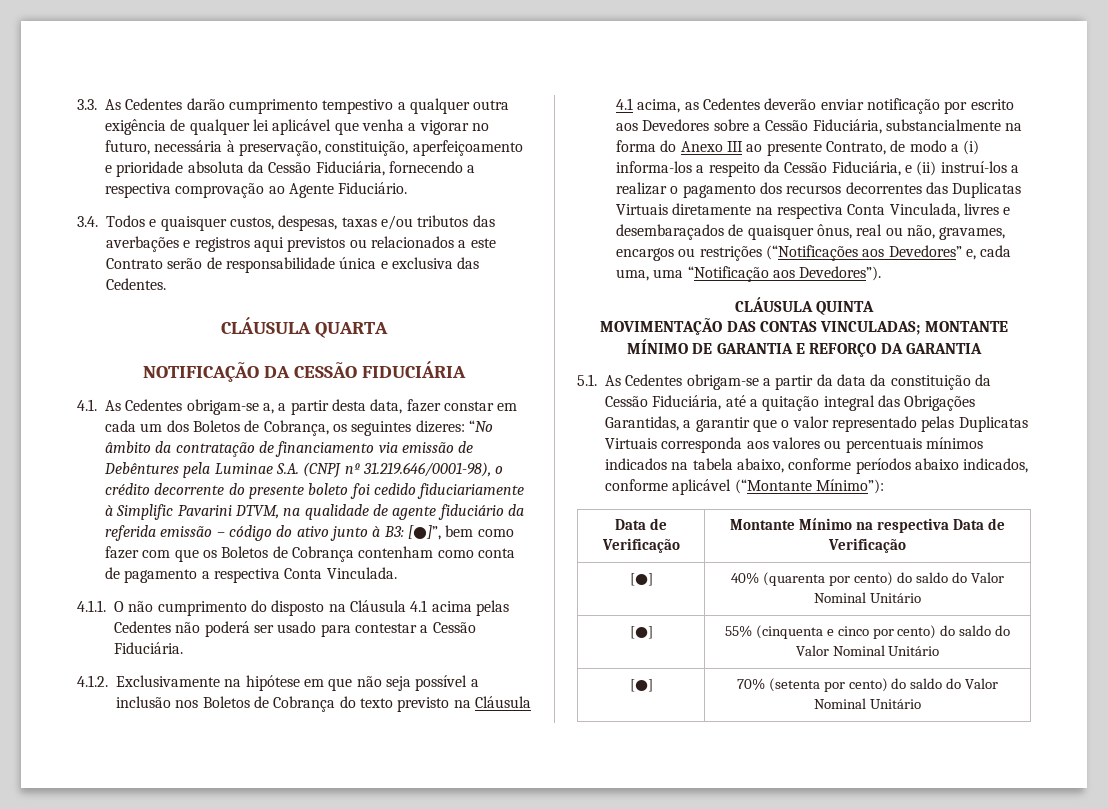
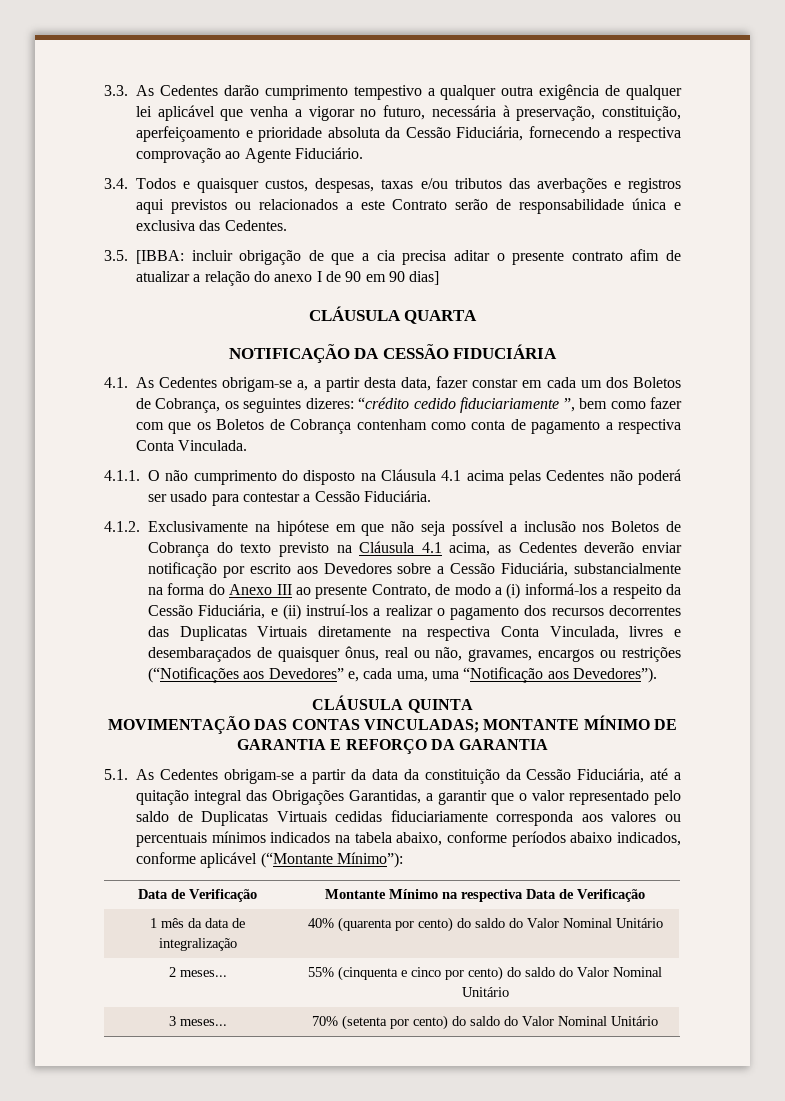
+ 3.5. [IBBA: incluir obrigação de que a cia precisa aditar o presente contrato afim de atualizar a relação do anexo I de 90 em 90 dias]
- 4.1. As Cedentes obrigam-se a, a partir desta data, fazer constar em cada um dos Boletos de Cobrança, os seguintes dizeres: “No âmbito da contratação de financiamento via emissão de Debêntures pela Luminae S.A. (CNPJ nº 31.219.646/0001-98), o crédito decorrente do presente boleto foi cedido fiduciariamente à Simplific Pavarini DTVM, na qualidade de agente fiduciário da referida emissão – código do ativo junto à B3: [●]”, bem como fazer com que os Boletos de Cobrança contenham como conta de pagamento a respectiva Conta Vinculada.
+ 4.1. As Cedentes obrigam-se a, a partir desta data, fazer constar em cada um dos Boletos de Cobrança, os seguintes dizeres: “crédito cedido fiduciariamente ”, bem como fazer com que os Boletos de Cobrança contenham como conta de pagamento a respectiva Conta Vinculada.
- 4.1.2. Exclusivamente na hipótese em que não seja possível a inclusão nos Boletos de Cobrança do texto previsto na Cláusula 4.1 acima, as Cedentes deverão enviar notificação por escrito aos Devedores sobre a Cessão Fiduciária, substancialmente na forma do Anexo III ao presente Contrato, de modo a (i) informa-los a respeito da Cessão Fiduciária, e (ii) instruí-los a realizar o pagamento dos recursos decorrentes das Duplicatas Virtuais diretamente na respectiva Conta Vinculada, livres e desembaraçados de quaisquer ônus, real ou não, gravames, encargos ou restrições (“Notificações aos Devedores” e, cada uma, uma “Notificação aos Devedores”).
+ 4.1.2. Exclusivamente na hipótese em que não seja possível a inclusão nos Boletos de Cobrança do texto previsto na Cláusula 4.1 acima, as Cedentes deverão enviar notificação por escrito aos Devedores sobre a Cessão Fiduciária, substancialmente na forma do Anexo III ao presente Contrato, de modo a (i) informá-los a respeito da Cessão Fiduciária, e (ii) instruí-los a realizar o pagamento dos recursos decorrentes das Duplicatas Virtuais diretamente na respectiva Conta Vinculada, livres e desembaraçados de quaisquer ônus, real ou não, gravames, encargos ou restrições (“Notificações aos Devedores” e, cada uma, uma “Notificação aos Devedores”).
- 5.1. As Cedentes obrigam-se a partir da data da constituição da Cessão Fiduciária, até a quitação integral das Obrigações Garantidas, a garantir que o valor representado pelas Duplicatas Virtuais corresponda aos valores ou percentuais mínimos indicados na tabela abaixo, conforme períodos abaixo indicados, conforme aplicável (“Montante Mínimo”):
+ 5.1. As Cedentes obrigam-se a partir da data da constituição da Cessão Fiduciária, até a quitação integral das Obrigações Garantidas, a garantir que o valor representado pelo saldo de Duplicatas Virtuais cedidas fiduciariamente corresponda aos valores ou percentuais mínimos indicados na tabela abaixo, conforme períodos abaixo indicados, conforme aplicável (“Montante Mínimo”):
- [●] | 40% (quarenta por cento) do saldo do Valor Nominal Unitário
+ 1 mês da data de integralização | 40% (quarenta por cento) do saldo do Valor Nominal Unitário
- [●] | 55% (cinquenta e cinco por cento) do saldo do Valor Nominal Unitário
+ 2 meses... | 55% (cinquenta e cinco por cento) do saldo do Valor Nominal Unitário
- [●] | 70% (setenta por cento) do saldo do Valor Nominal Unitário
+ 3 meses... | 70% (setenta por cento) do saldo do Valor Nominal Unitário

